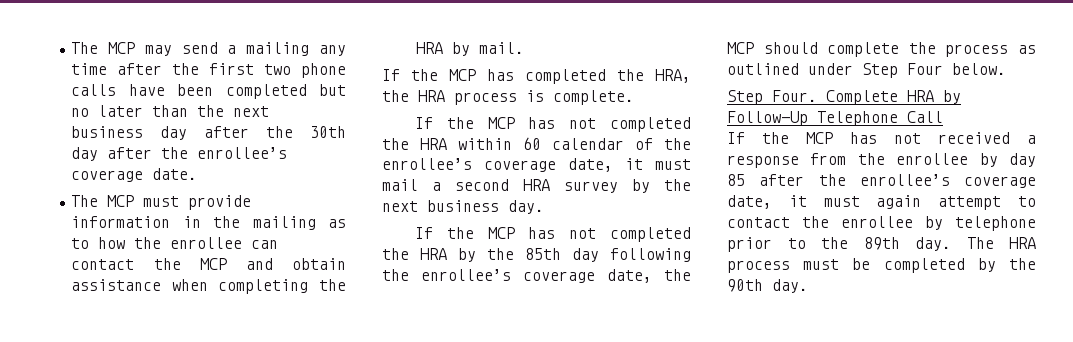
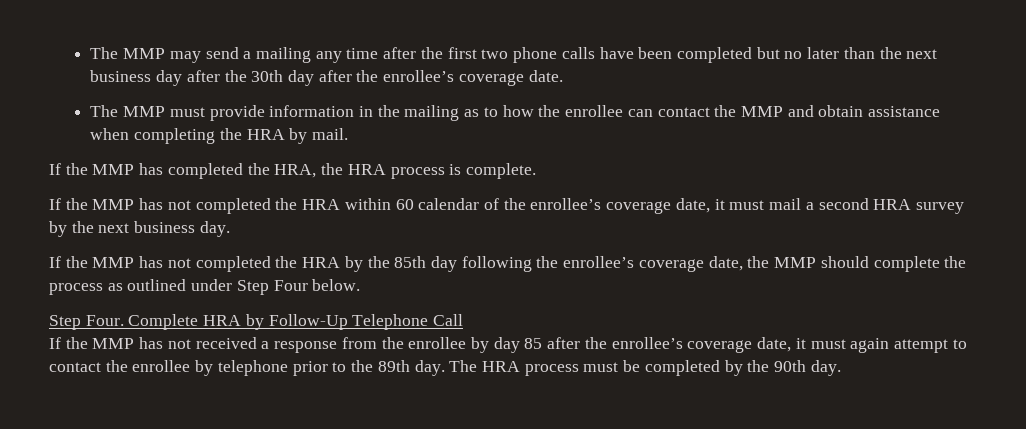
- The MCP may send a mailing any time after the first two phone calls have been completed but no later than the next business day after the 30th day after the enrollee’s coverage date.
+ The MMP may send a mailing any time after the first two phone calls have been completed but no later than the next business day after the 30th day after the enrollee’s coverage date.
- The MCP must provide information in the mailing as to how the enrollee can contact the MCP and obtain assistance when completing the HRA by mail.
+ The MMP must provide information in the mailing as to how the enrollee can contact the MMP and obtain assistance when completing the HRA by mail.
- If the MCP has completed the HRA, the HRA process is complete.
+ If the MMP has completed the HRA, the HRA process is complete.
- If the MCP has not completed the HRA within 60 calendar of the enrollee’s coverage date, it must mail a second HRA survey by the next business day.
+ If the MMP has not completed the HRA within 60 calendar of the enrollee’s coverage date, it must mail a second HRA survey by the next business day.
- If the MCP has not completed the HRA by the 85th day following the enrollee’s coverage date, the MCP should complete the process as outlined under Step Four below.
+ If the MMP has not completed the HRA by the 85th day following the enrollee’s coverage date, the MMP should complete the process as outlined under Step Four below.
- If the MCP has not received a response from the enrollee by day 85 after the enrollee’s coverage date, it must again attempt to contact the enrollee by telephone prior to the 89th day.
+ If the MMP has not received a response from the enrollee by day 85 after the enrollee’s coverage date, it must again attempt to contact the enrollee by telephone prior to the 89th day.

